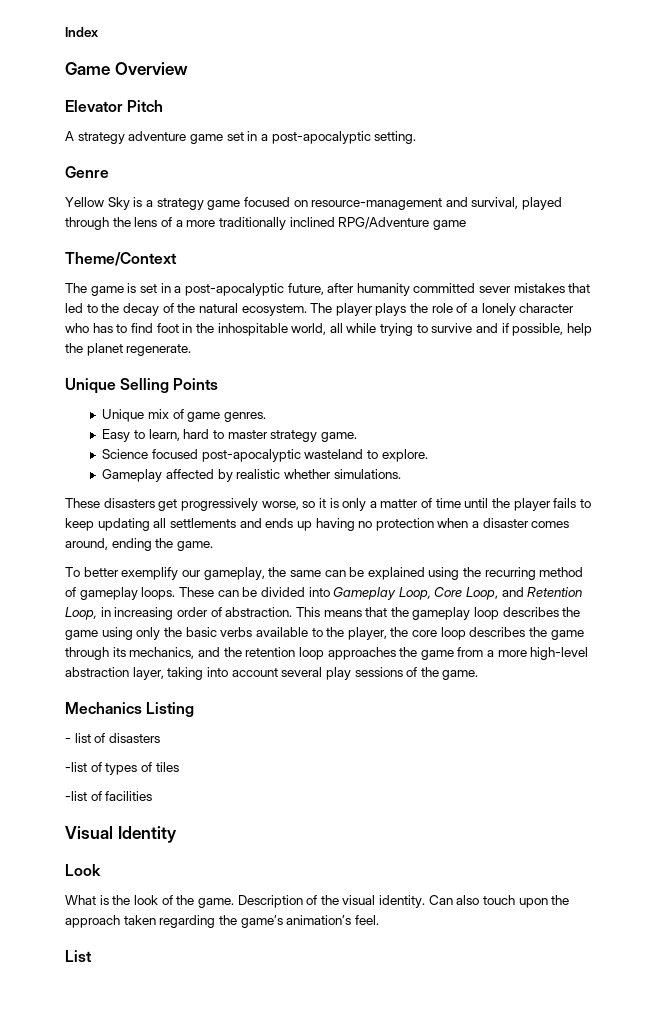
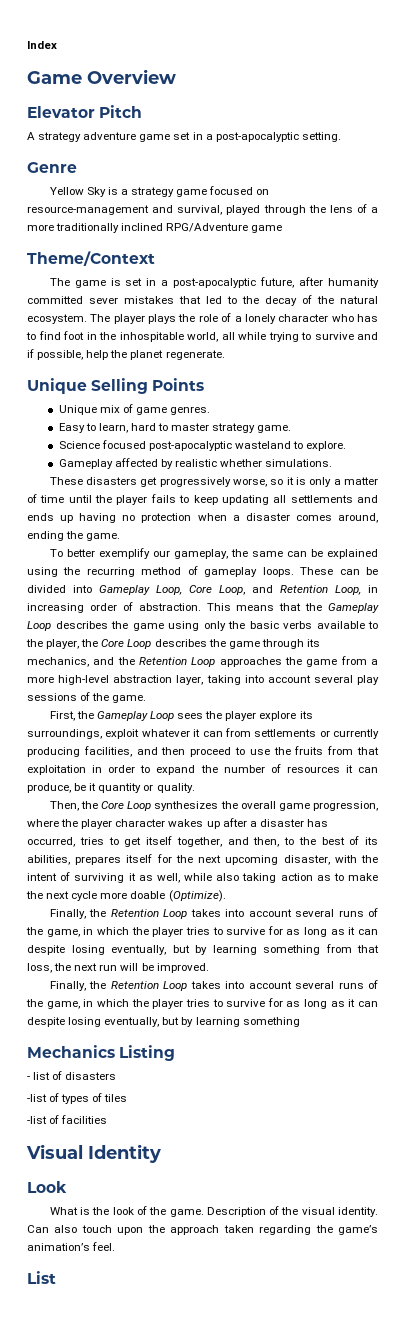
- This means that the gameplay loop describes the game using only the basic verbs available to the player, the core loop describes the game through its mechanics, and the retention loop approaches the game from a more high-level abstraction layer, taking into account several play sessions of the game.
+ This means that the Gameplay Loop describes the game using only the basic verbs available to the player, the Core Loop describes the game through its mechanics, and the Retention Loop approaches the game from a more high-level abstraction layer, taking into account several play sessions of the game.
+ First, the Gameplay Loop sees the player explore its surroundings, exploit whatever it can from settlements or currently producing facilities, and then proceed to use the fruits from that exploitation in order to expand the number of resources it can produce, be it quantity or quality.
+ Then, the Core Loop synthesizes the overall game progression, where the player character wakes up after a disaster has occurred, tries to get itself together, and then, to the best of its abilities, prepares itself for the next upcoming disaster, with the intent of surviving it as well, while also taking action as to make the next cycle more doable (Optimize).
+ Finally, the Retention Loop takes into account several runs of the game, in which the player tries to survive for as long as it can despite losing eventually, but by learning something from that loss, the next run will be improved.
+ Finally, the Retention Loop takes into account several runs of the game, in which the player tries to survive for as long as it can despite losing eventually, but by learning something

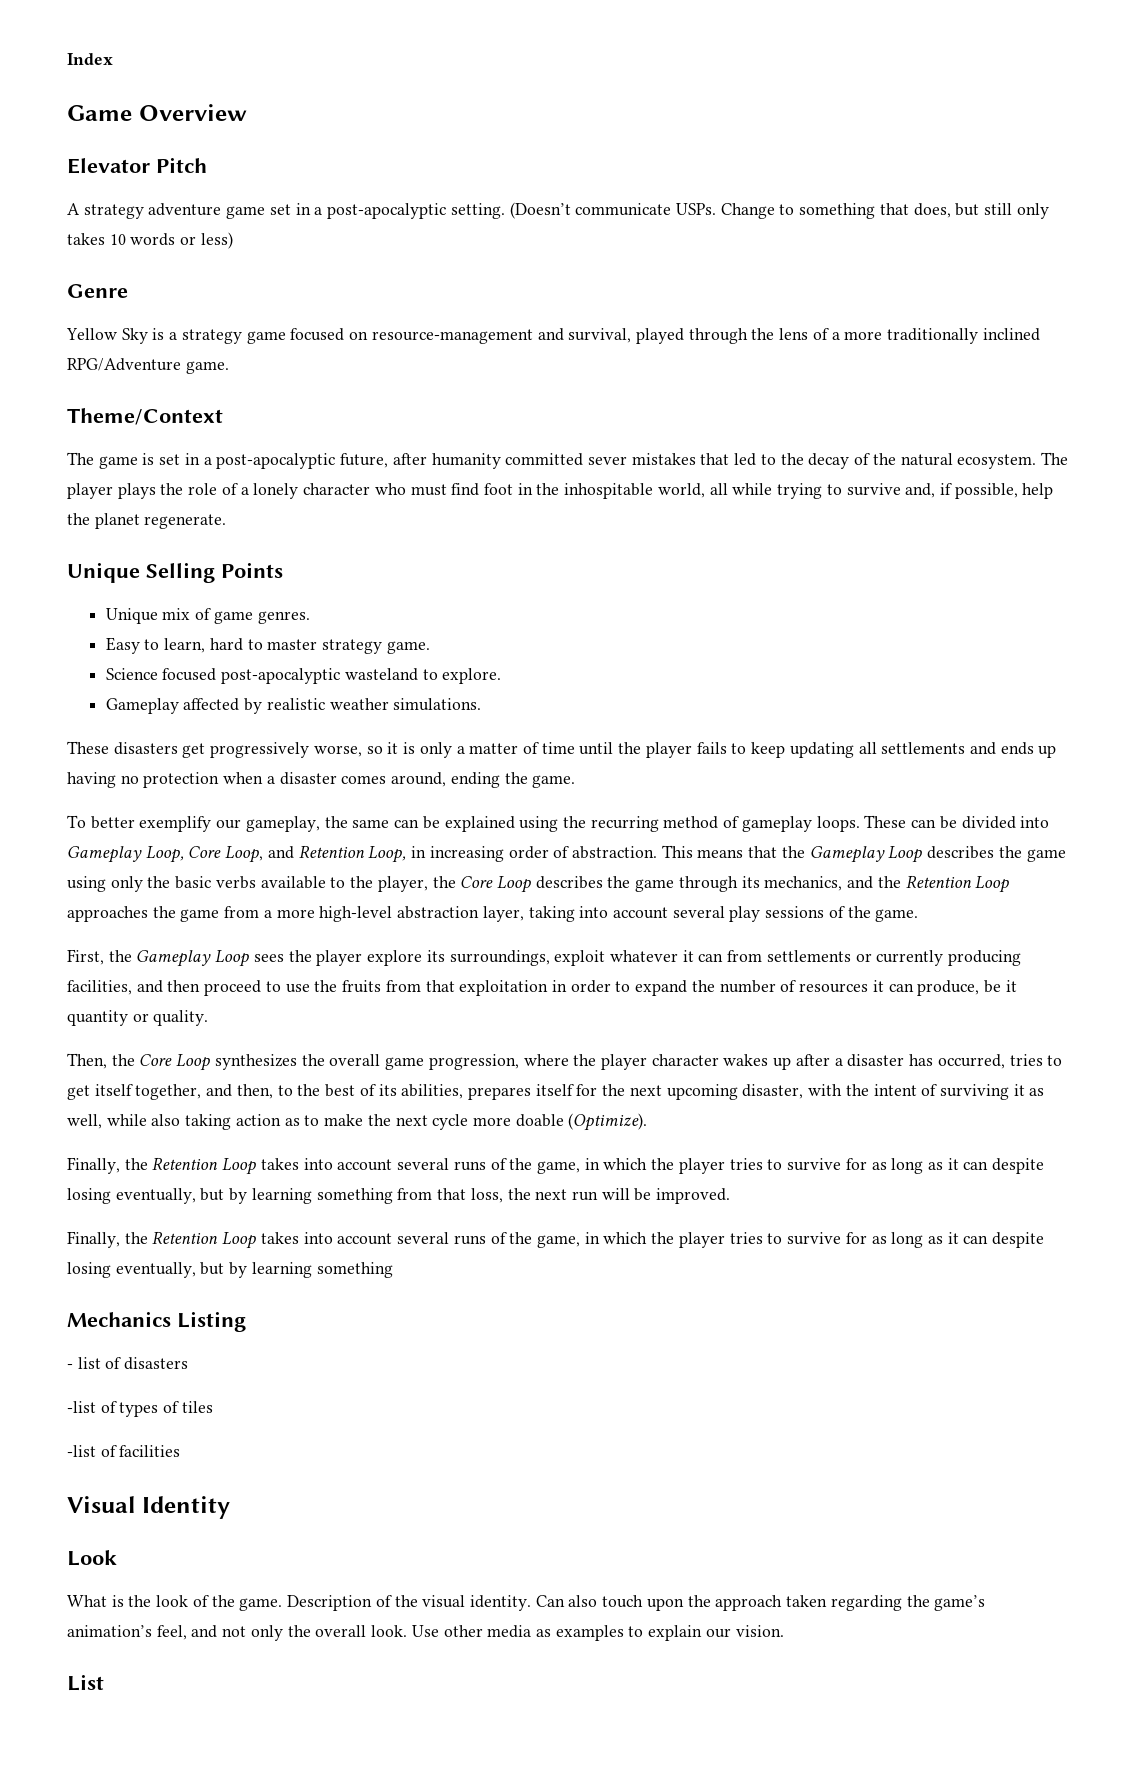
+ (Doesn’t communicate USPs. Change to something that does, but still only takes 10 words or less)
- Yellow Sky is a strategy game focused on resource-management and survival, played through the lens of a more traditionally inclined RPG/Adventure game
+ Yellow Sky is a strategy game focused on resource-management and survival, played through the lens of a more traditionally inclined RPG/Adventure game.
- The player plays the role of a lonely character who has to find foot in the inhospitable world, all while trying to survive and if possible, help the planet regenerate.
+ The player plays the role of a lonely character who must find foot in the inhospitable world, all while trying to survive and, if possible, help the planet regenerate.
- Gameplay affected by realistic whether simulations.
+ Gameplay affected by realistic weather simulations.
- Can also touch upon the approach taken regarding the game’s animation’s feel.
+ Can also touch upon the approach taken regarding the game’s animation’s feel, and not only the overall look. Use other media as examples to explain our vision.

